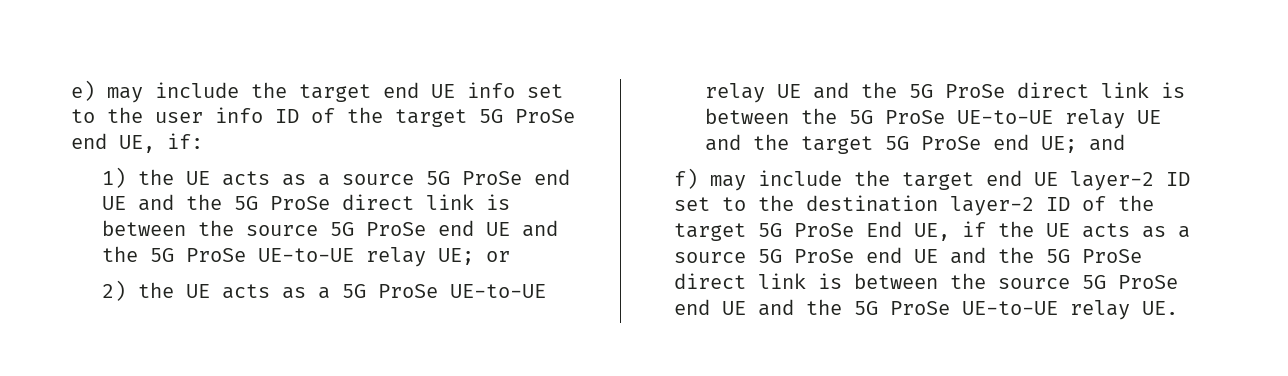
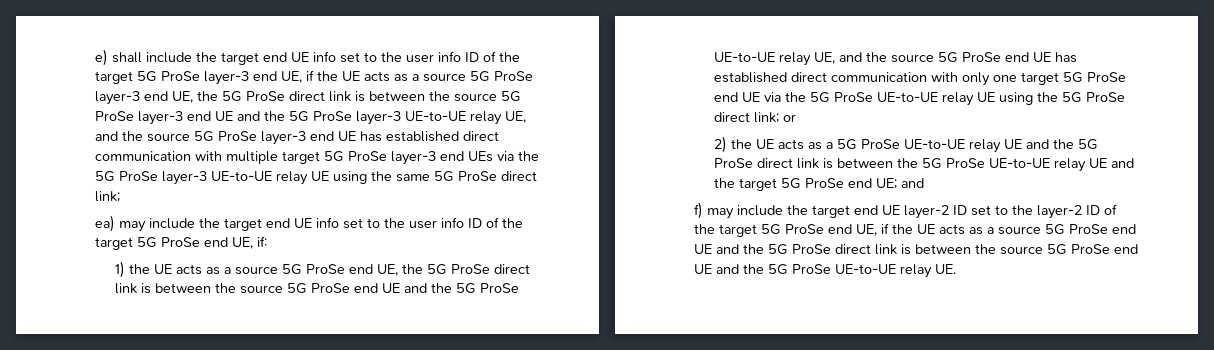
- e) may include the target end UE info set to the user info ID of the target 5G ProSe end UE, if:
+ e) shall include the target end UE info set to the user info ID of the target 5G ProSe layer-3 end UE, if the UE acts as a source 5G ProSe layer-3 end UE, the 5G ProSe direct link is between the source 5G ProSe layer-3 end UE and the 5G ProSe layer-3 UE-to-UE relay UE, and the source 5G ProSe layer-3 end UE has established direct communication with multiple target 5G ProSe layer-3 end UEs via the 5G ProSe layer-3 UE-to-UE relay UE using the same 5G ProSe direct link;
+ ea) may include the target end UE info set to the user info ID of the target 5G ProSe end UE, if:
- 1) the UE acts as a source 5G ProSe end UE and the 5G ProSe direct link is between the source 5G ProSe end UE and the 5G ProSe UE-to-UE relay UE; or
+ 1) the UE acts as a source 5G ProSe end UE, the 5G ProSe direct link is between the source 5G ProSe end UE and the 5G ProSe UE-to-UE relay UE, and the source 5G ProSe end UE has established direct communication with only one target 5G ProSe end UE via the 5G ProSe UE-to-UE relay UE using the 5G ProSe direct link; or
- f) may include the target end UE layer-2 ID set to the destination layer-2 ID of the target 5G ProSe End UE, if the UE acts as a source 5G ProSe end UE and the 5G ProSe direct link is between the source 5G ProSe end UE and the 5G ProSe UE-to-UE relay UE.
+ f) may include the target end UE layer-2 ID set to the layer-2 ID of the target 5G ProSe end UE, if the UE acts as a source 5G ProSe end UE and the 5G ProSe direct link is between the source 5G ProSe end UE and the 5G ProSe UE-to-UE relay UE.

